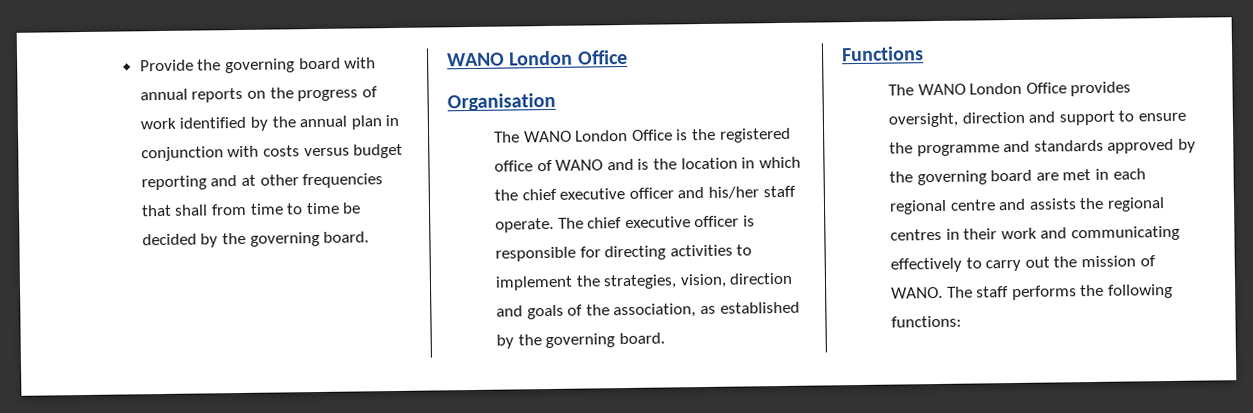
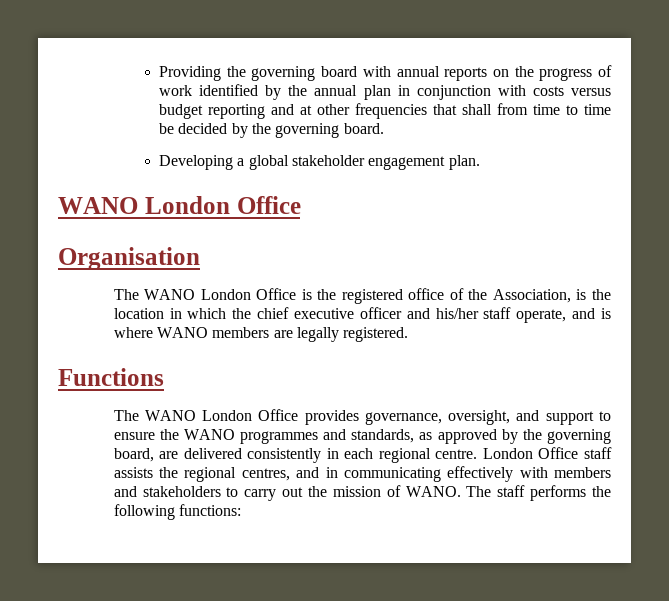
- Provide the governing board with annual reports on the progress of work identified by the annual plan in conjunction with costs versus budget reporting and at other frequencies that shall from time to time be decided by the governing board.
+ Providing the governing board with annual reports on the progress of work identified by the annual plan in conjunction with costs versus budget reporting and at other frequencies that shall from time to time be decided by the governing board.
+ Developing a global stakeholder engagement plan.
- The WANO London Office is the registered office of WANO and is the location in which the chief executive officer and his/her staff operate. The chief executive officer is responsible for directing activities to implement the strategies, vision, direction and goals of the association, as established by the governing board.
+ The WANO London Office is the registered office of the Association, is the location in which the chief executive officer and his/her staff operate, and is where WANO members are legally registered.
- The WANO London Office provides oversight, direction and support to ensure the programme and standards approved by the governing board are met in each regional centre and assists the regional centres in their work and communicating effectively to carry out the mission of WANO.
+ The WANO London Office provides governance, oversight, and support to ensure the WANO programmes and standards, as approved by the governing board, are delivered consistently in each regional centre. London Office staff assists the regional centres, and in communicating effectively with members and stakeholders to carry out the mission of WANO.

